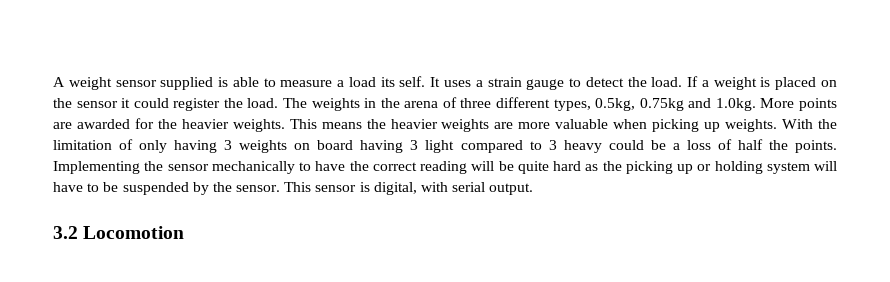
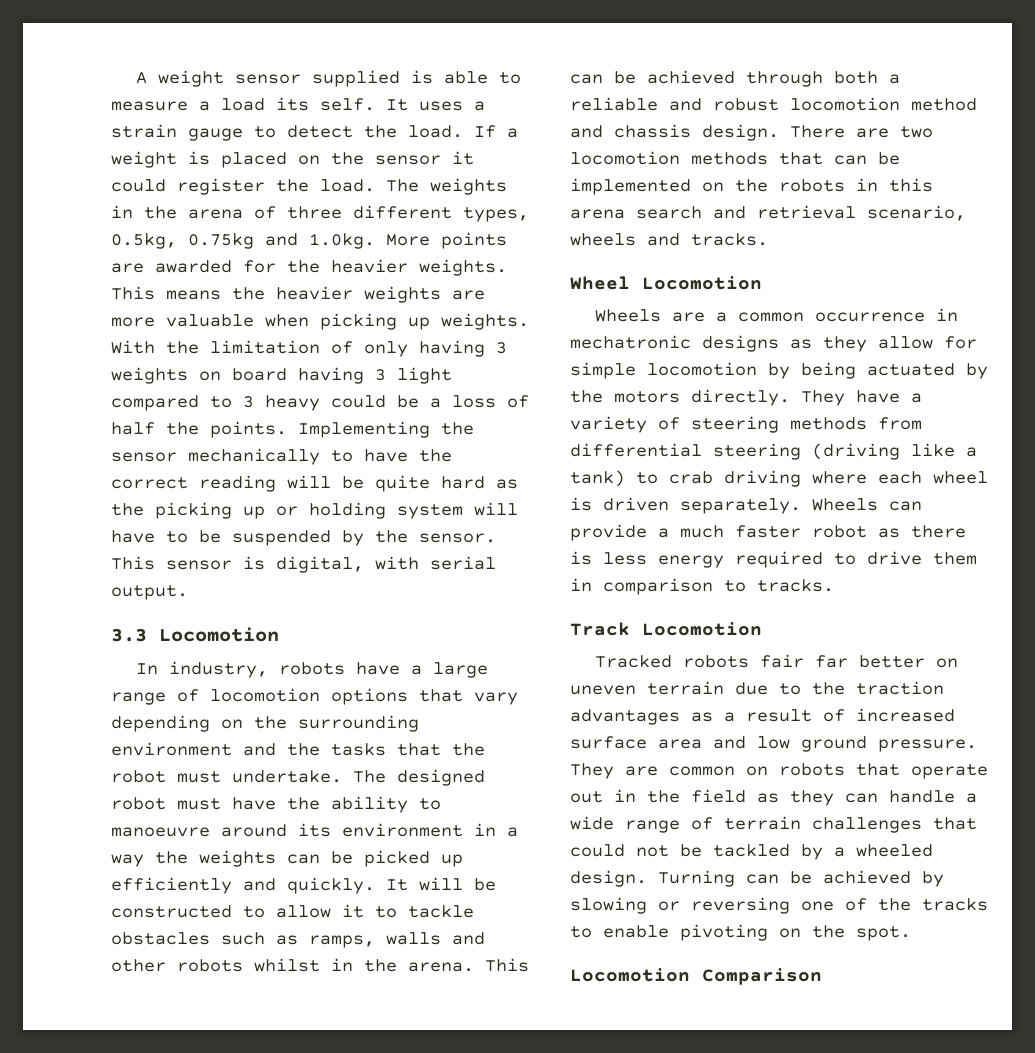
- 3.2 Locomotion
+ 3.3 Locomotion
+ In industry, robots have a large range of locomotion options that vary depending on the surrounding environment and the tasks that the robot must undertake. The designed robot must have the ability to manoeuvre around its environment in a way the weights can be picked up efficiently and quickly. It will be constructed to allow it to tackle obstacles such as ramps, walls and other robots whilst in the arena. This can be achieved through both a reliable and robust locomotion method and chassis design. There are two locomotion methods that can be implemented on the robots in this arena search and retrieval scenario, wheels and tracks.
+ Wheel Locomotion
+ Wheels are a common occurrence in mechatronic designs as they allow for simple locomotion by being actuated by the motors directly. They have a variety of steering methods from differential steering (driving like a tank) to crab driving where each wheel is driven separately. Wheels can provide a much faster robot as there is less energy required to drive them in comparison to tracks.
+ Track Locomotion
+ Tracked robots fair far better on uneven terrain due to the traction advantages as a result of increased surface area and low ground pressure. They are common on robots that operate out in the field as they can handle a wide range of terrain challenges that could not be tackled by a wheeled design. Turning can be achieved by slowing or reversing one of the tracks to enable pivoting on the spot.
+ Locomotion Comparison

